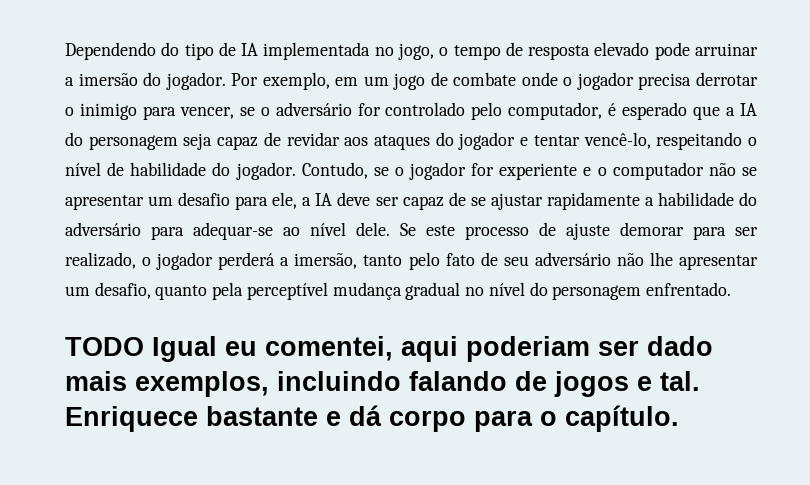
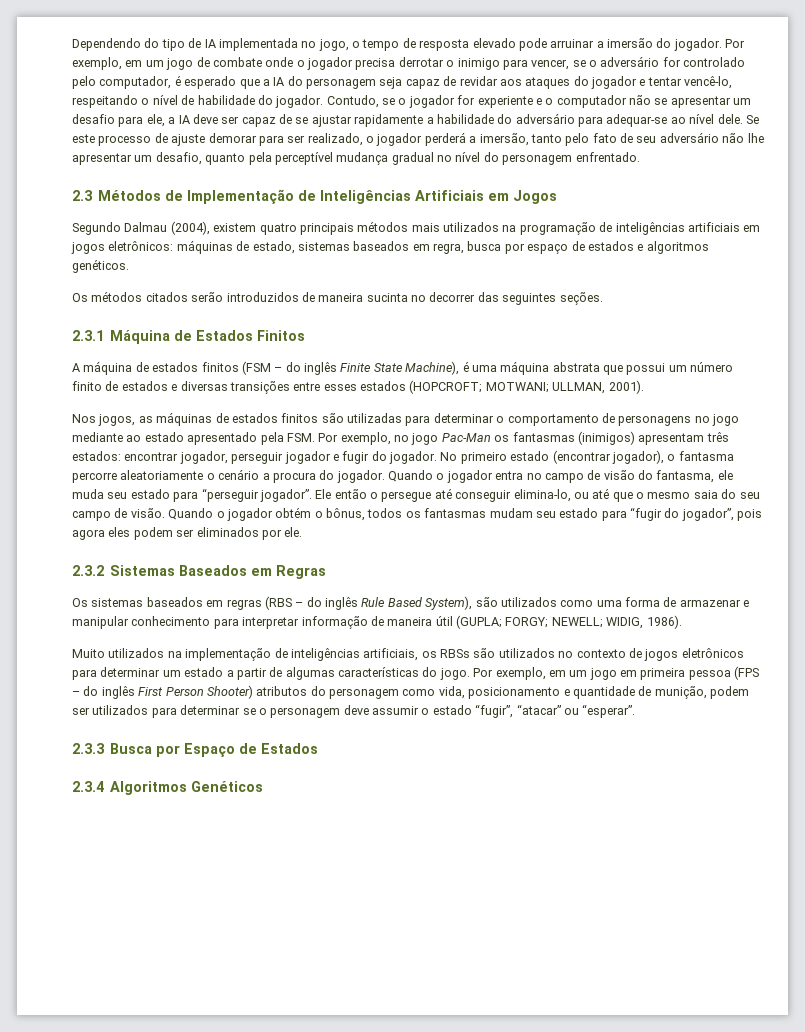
- TODO Igual eu comentei, aqui poderiam ser dado mais exemplos, incluindo falando de jogos e tal. Enriquece bastante e dá corpo para o capítulo.
+ 2.3 Métodos de Implementação de Inteligências Artificiais em Jogos
+ Segundo Dalmau (2004), existem quatro principais métodos mais utilizados na programação de inteligências artificiais em jogos eletrônicos: máquinas de estado, sistemas baseados em regra, busca por espaço de estados e algoritmos genéticos.
+ Os métodos citados serão introduzidos de maneira sucinta no decorrer das seguintes seções.
+ 2.3.1 Máquina de Estados Finitos
+ A máquina de estados finitos (FSM – do inglês Finite State Machine), é uma máquina abstrata que possui um número finito de estados e diversas transições entre esses estados (HOPCROFT; MOTWANI; ULLMAN, 2001).
+ Nos jogos, as máquinas de estados finitos são utilizadas para determinar o comportamento de personagens no jogo mediante ao estado apresentado pela FSM. Por exemplo, no jogo Pac-Man os fantasmas (inimigos) apresentam três estados: encontrar jogador, perseguir jogador e fugir do jogador. No primeiro estado (encontrar jogador), o fantasma percorre aleatoriamente o cenário a procura do jogador. Quando o jogador entra no campo de visão do fantasma, ele muda seu estado para “perseguir jogador”. Ele então o persegue até conseguir elimina-lo, ou até que o mesmo saia do seu campo de visão. Quando o jogador obtém o bônus, todos os fantasmas mudam seu estado para “fugir do jogador”, pois agora eles podem ser eliminados por ele.
+ 2.3.2 Sistemas Baseados em Regras
+ Os sistemas baseados em regras (RBS – do inglês Rule Based System), são utilizados como uma forma de armazenar e manipular conhecimento para interpretar informação de maneira útil (GUPLA; FORGY; NEWELL; WIDIG, 1986).
+ Muito utilizados na implementação de inteligências artificiais, os RBSs são utilizados no contexto de jogos eletrônicos para determinar um estado a partir de algumas características do jogo. Por exemplo, em um jogo em primeira pessoa (FPS – do inglês First Person Shooter) atributos do personagem como vida, posicionamento e quantidade de munição, podem ser utilizados para determinar se o personagem deve assumir o estado “fugir”, “atacar” ou “esperar”.
+ 2.3.3 Busca por Espaço de Estados
+ 2.3.4 Algoritmos Genéticos

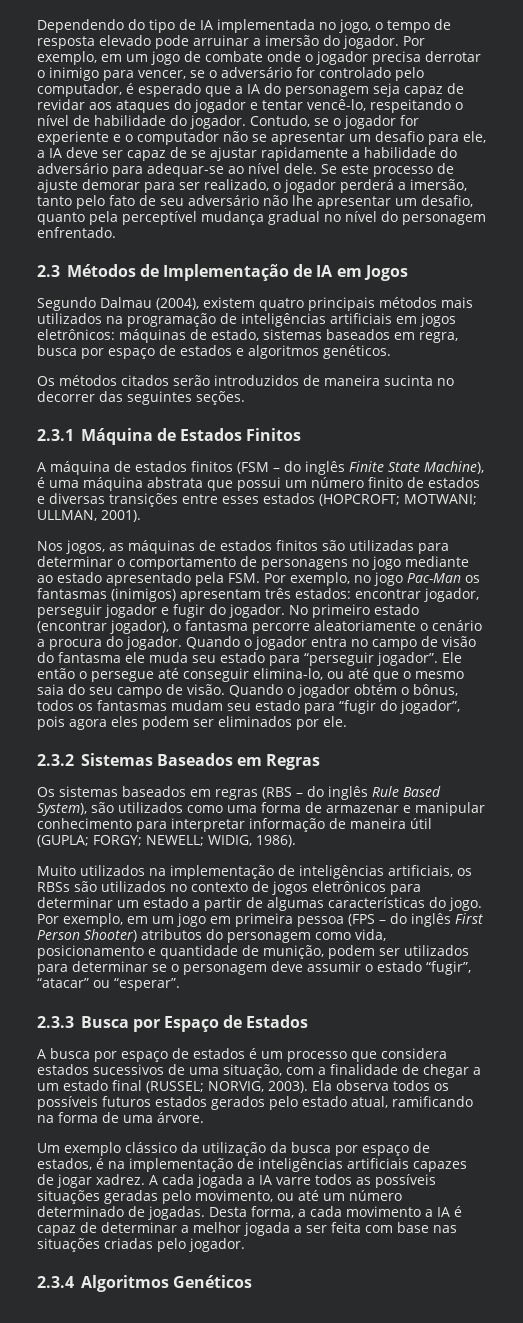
- 2.3 Métodos de Implementação de Inteligências Artificiais em Jogos
+ 2.3 Métodos de Implementação de IA em Jogos
- Quando o jogador entra no campo de visão do fantasma, ele muda seu estado para “perseguir jogador”.
+ Quando o jogador entra no campo de visão do fantasma ele muda seu estado para “perseguir jogador”.
+ A busca por espaço de estados é um processo que considera estados sucessivos de uma situação, com a finalidade de chegar a um estado final (RUSSEL; NORVIG, 2003). Ela observa todos os possíveis futuros estados gerados pelo estado atual, ramificando na forma de uma árvore.
+ Um exemplo clássico da utilização da busca por espaço de estados, é na implementação de inteligências artificiais capazes de jogar xadrez. A cada jogada a IA varre todos as possíveis situações geradas pelo movimento, ou até um número determinado de jogadas. Desta forma, a cada movimento a IA é capaz de determinar a melhor jogada a ser feita com base nas situações criadas pelo jogador.

